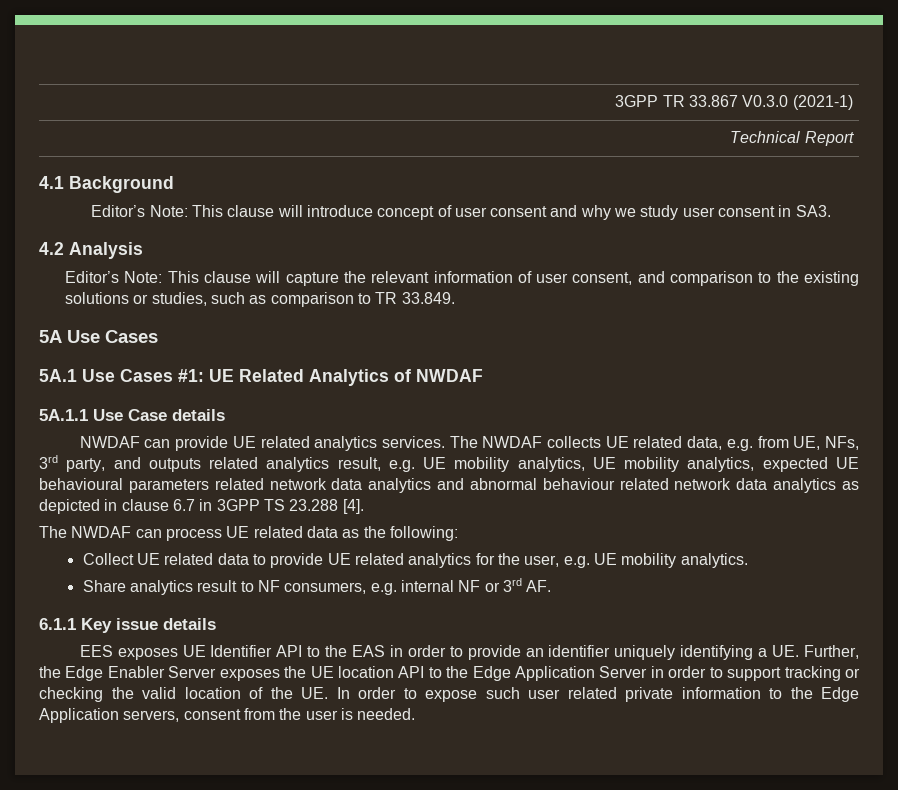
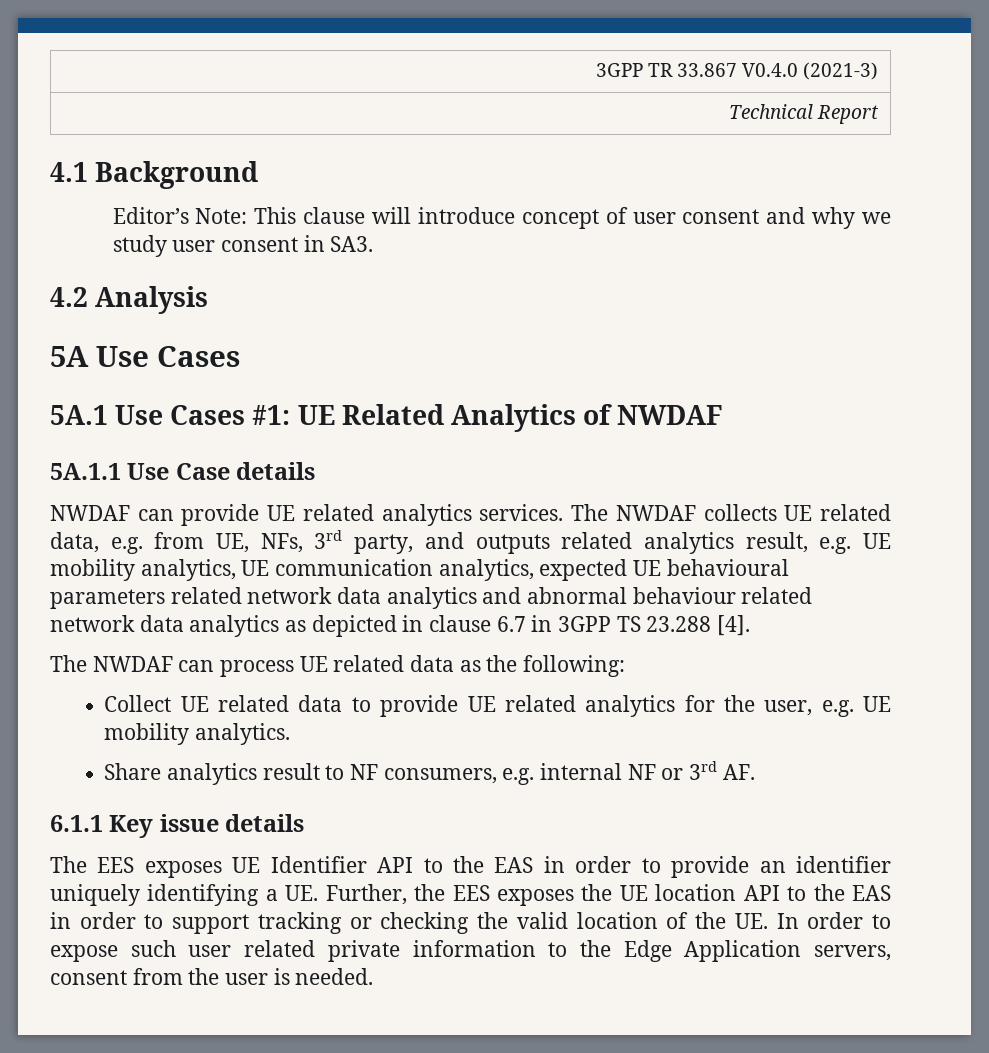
- 3GPP TR 33.867 V0.3.0 (2021-1)
+ 3GPP TR 33.867 V0.4.0 (2021-3)
- Editor’s Note: This clause will capture the relevant information of user consent, and comparison to the existing solutions or studies, such as comparison to TR 33.849.
- The NWDAF collects UE related data, e.g. from UE, NFs, 3rd party, and outputs related analytics result, e.g. UE mobility analytics, UE mobility analytics, expected UE behavioural parameters related network data analytics and abnormal behaviour related network data analytics as depicted in clause 6.7 in 3GPP TS 23.288 [4].
+ The NWDAF collects UE related data, e.g. from UE, NFs, 3rd party, and outputs related analytics result, e.g. UE mobility analytics, UE communication analytics, expected UE behavioural parameters related network data analytics and abnormal behaviour related network data analytics as depicted in clause 6.7 in 3GPP TS 23.288 [4].
- EES exposes UE Identifier API to the EAS in order to provide an identifier uniquely identifying a UE. Further, the Edge Enabler Server exposes the UE location API to the Edge Application Server in order to support tracking or checking the valid location of the UE. In order to expose such user related private information to the Edge Application servers, consent from the user is needed.
+ The EES exposes UE Identifier API to the EAS in order to provide an identifier uniquely identifying a UE. Further, the EES exposes the UE location API to the EAS in order to support tracking or checking the valid location of the UE. In order to expose such user related private information to the Edge Application servers, consent from the user is needed.

